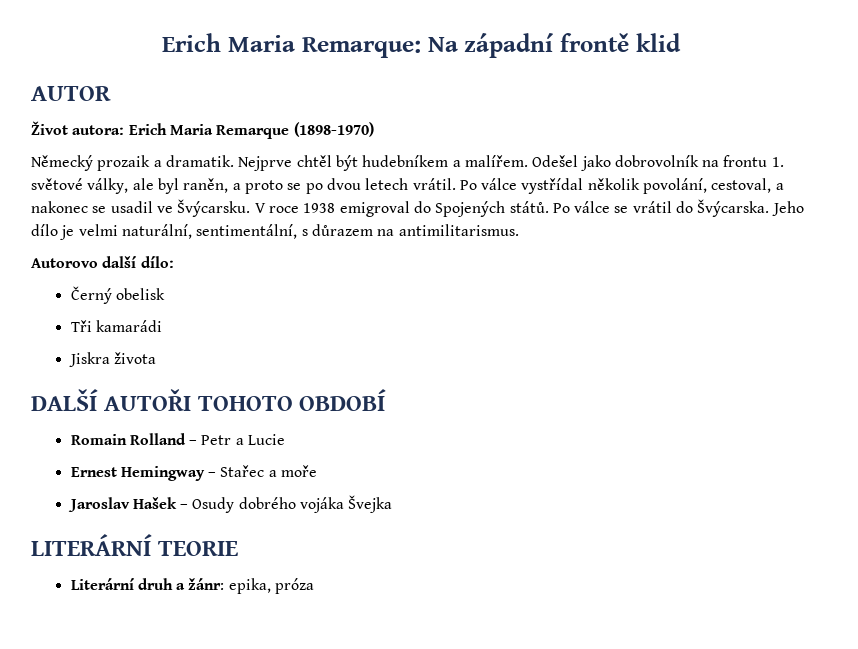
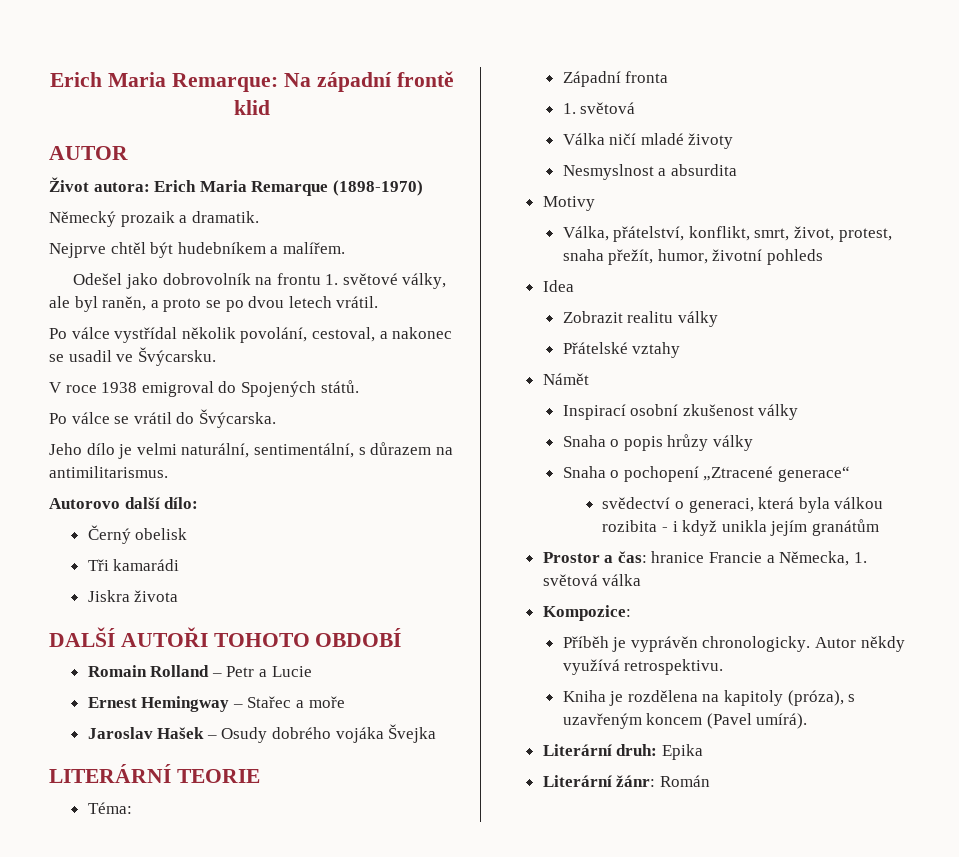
- Německý prozaik a dramatik. Nejprve chtěl být hudebníkem a malířem. Odešel jako dobrovolník na frontu 1. světové války, ale byl raněn, a proto se po dvou letech vrátil. Po válce vystřídal několik povolání, cestoval, a nakonec se usadil ve Švýcarsku. V roce 1938 emigroval do Spojených států. Po válce se vrátil do Švýcarska. Jeho dílo je velmi naturální, sentimentální, s důrazem na antimilitarismus.
+ Německý prozaik a dramatik.
+ Nejprve chtěl být hudebníkem a malířem.
+ Odešel jako dobrovolník na frontu 1. světové války, ale byl raněn, a proto se po dvou letech vrátil.
+ Po válce vystřídal několik povolání, cestoval, a nakonec se usadil ve Švýcarsku.
+ V roce 1938 emigroval do Spojených států.
+ Po válce se vrátil do Švýcarska.
+ Jeho dílo je velmi naturální, sentimentální, s důrazem na antimilitarismus.
- Literární druh a žánr: epika, próza
+ Téma:
+ Západní fronta
+ 1. světová
+ Válka ničí mladé životy
+ Nesmyslnost a absurdita
+ Motivy
+ Válka, přátelství, konflikt, smrt, život, protest, snaha přežít, humor, životní pohleds
+ Idea
+ Zobrazit realitu války
+ Přátelské vztahy
+ Námět
+ Inspirací osobní zkušenost války
+ Snaha o popis hrůzy války
+ Snaha o pochopení „Ztracené generace“
+ svědectví o generaci, která byla válkou rozibita - i když unikla jejím granátům
+ Prostor a čas: hranice Francie a Německa, 1. světová válka
+ Kompozice:
+ Příběh je vyprávěn chronologicky. Autor někdy využívá retrospektivu.
+ Kniha je rozdělena na kapitoly (próza), s uzavřeným koncem (Pavel umírá).
+ Literární druh: Epika
+ Literární žánr: Román

